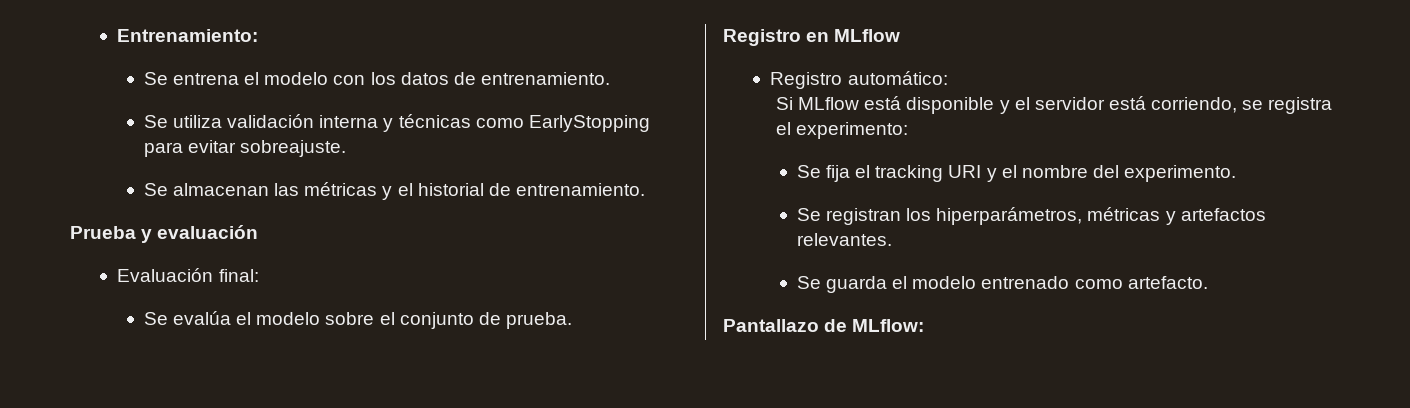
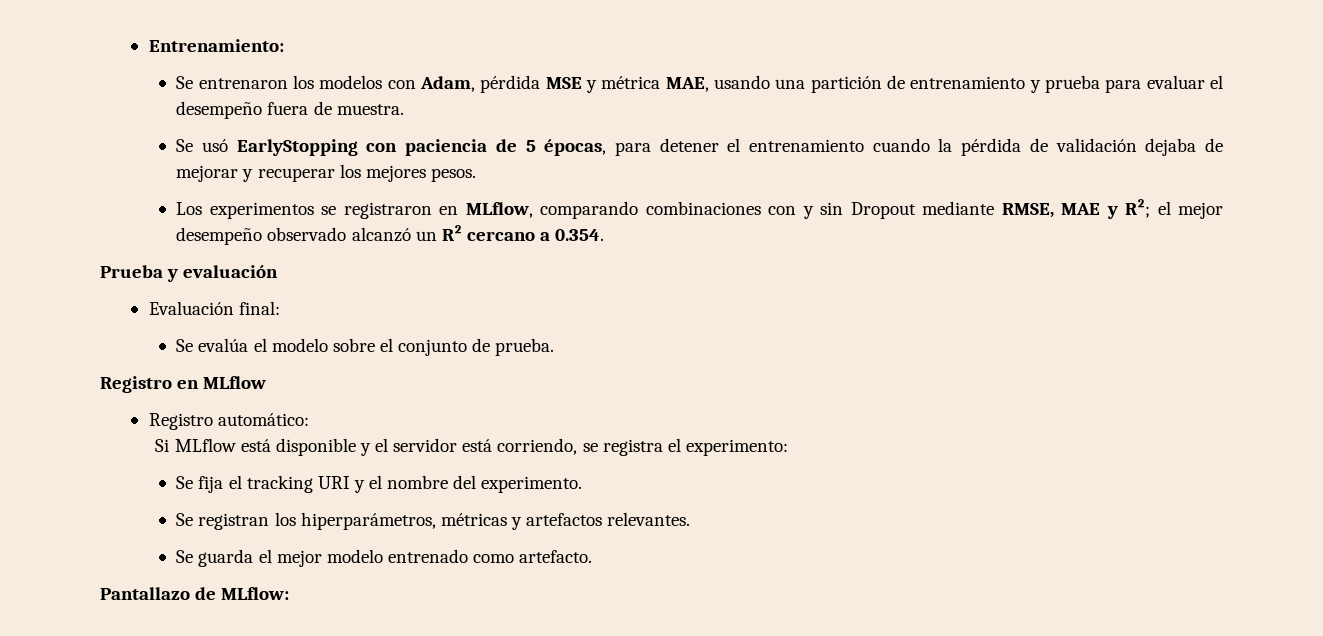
- Se entrena el modelo con los datos de entrenamiento.
- Se utiliza validación interna y técnicas como EarlyStopping para evitar sobreajuste.
- Se almacenan las métricas y el historial de entrenamiento.
+ Se entrenaron los modelos con Adam, pérdida MSE y métrica MAE, usando una partición de entrenamiento y prueba para evaluar el desempeño fuera de muestra.
+ Se usó EarlyStopping con paciencia de 5 épocas, para detener el entrenamiento cuando la pérdida de validación dejaba de mejorar y recuperar los mejores pesos.
+ Los experimentos se registraron en MLflow, comparando combinaciones con y sin Dropout mediante RMSE, MAE y R²; el mejor desempeño observado alcanzó un R² cercano a 0.354.
- Se guarda el modelo entrenado como artefacto.
+ Se guarda el mejor modelo entrenado como artefacto.

